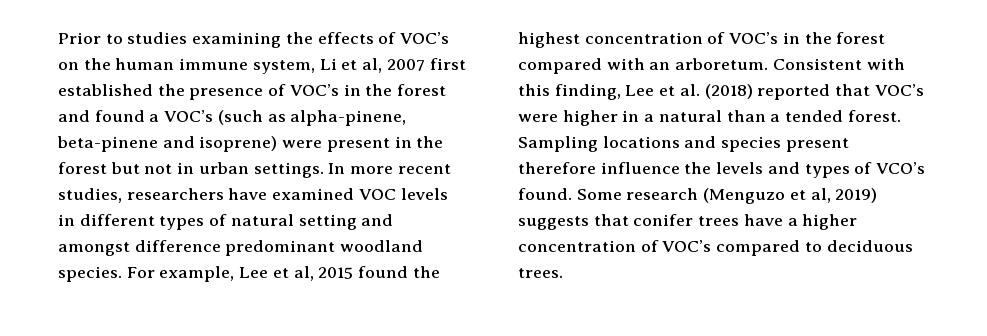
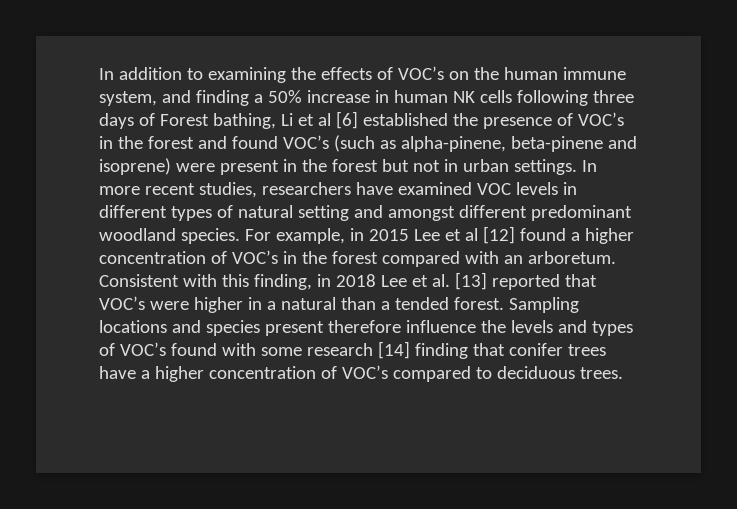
- Prior to studies examining the effects of VOC’s on the human immune system, Li et al, 2007 first established the presence of VOC’s in the forest and found a VOC’s (such as alpha-pinene, beta-pinene and isoprene) were present in the forest but not in urban settings.
+ In addition to examining the effects of VOC’s on the human immune system, and finding a 50% increase in human NK cells following three days of Forest bathing, Li et al [6] established the presence of VOC’s in the forest and found VOC’s (such as alpha-pinene, beta-pinene and isoprene) were present in the forest but not in urban settings.
- In more recent studies, researchers have examined VOC levels in different types of natural setting and amongst difference predominant woodland species.
+ In more recent studies, researchers have examined VOC levels in different types of natural setting and amongst different predominant woodland species.
- For example, Lee et al, 2015 found the highest concentration of VOC’s in the forest compared with an arboretum.
+ For example, in 2015 Lee et al [12] found a higher concentration of VOC’s in the forest compared with an arboretum.
- Consistent with this finding, Lee et al. (2018) reported that VOC’s were higher in a natural than a tended forest.
+ Consistent with this finding, in 2018 Lee et al. [13] reported that VOC’s were higher in a natural than a tended forest.
- Sampling locations and species present therefore influence the levels and types of VCO’s found. Some research (Menguzo et al, 2019) suggests that conifer trees have a higher concentration of VOC’s compared to deciduous trees.
+ Sampling locations and species present therefore influence the levels and types of VOC’s found with some research [14] finding that conifer trees have a higher concentration of VOC’s compared to deciduous trees.

